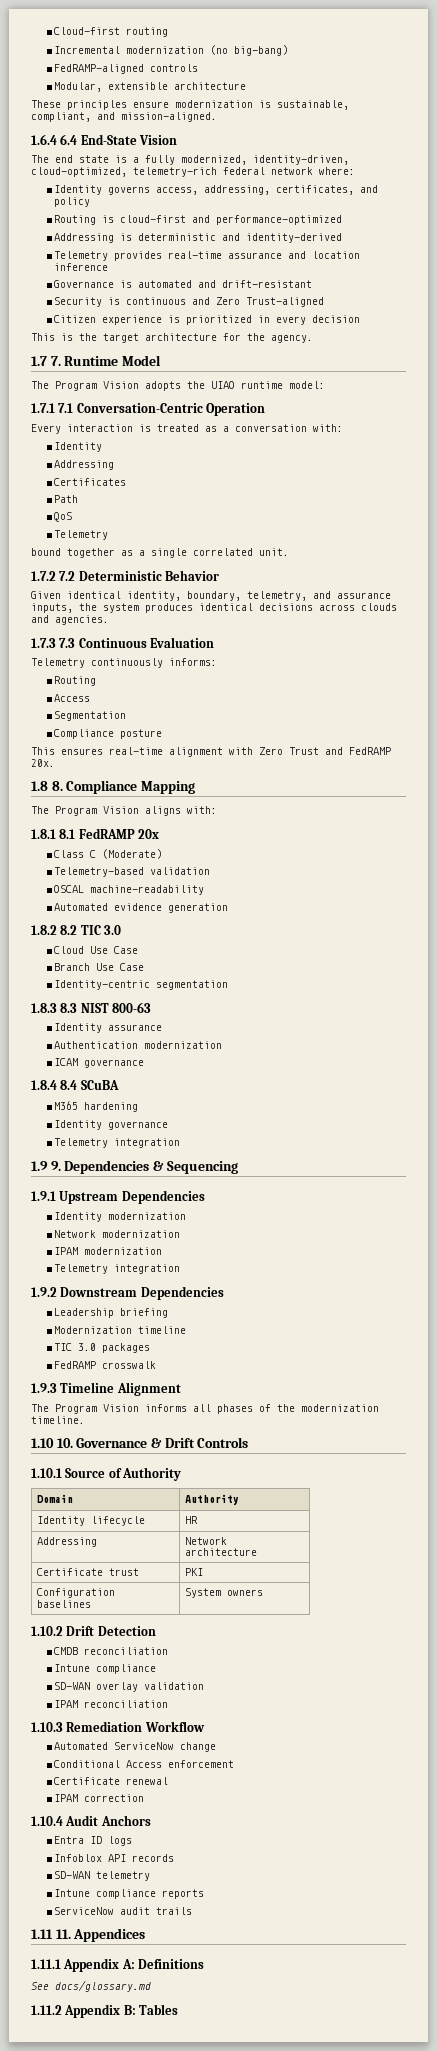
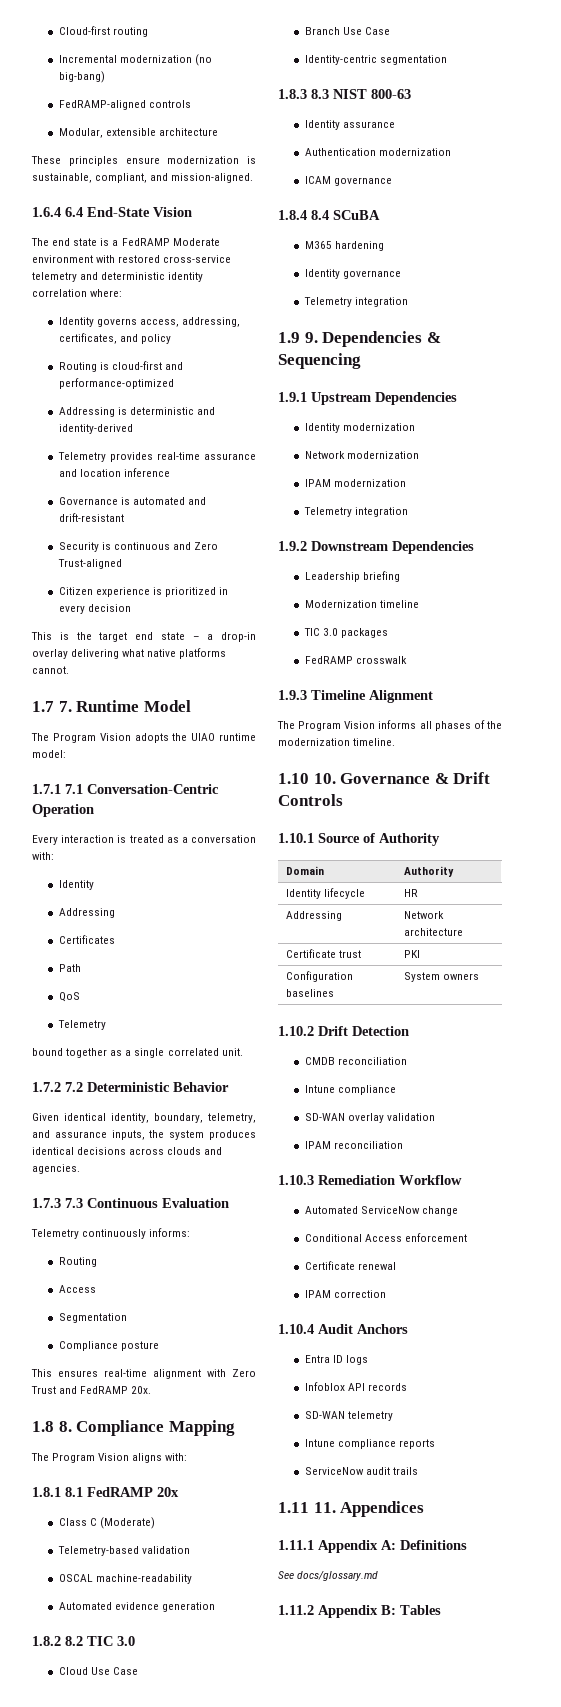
- The end state is a fully modernized, identity-driven, cloud-optimized, telemetry-rich federal network where:
+ The end state is a FedRAMP Moderate environment with restored cross-service telemetry and deterministic identity correlation where:
- This is the target architecture for the agency.
+ This is the target end state – a drop-in overlay delivering what native platforms cannot.

